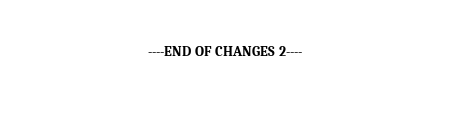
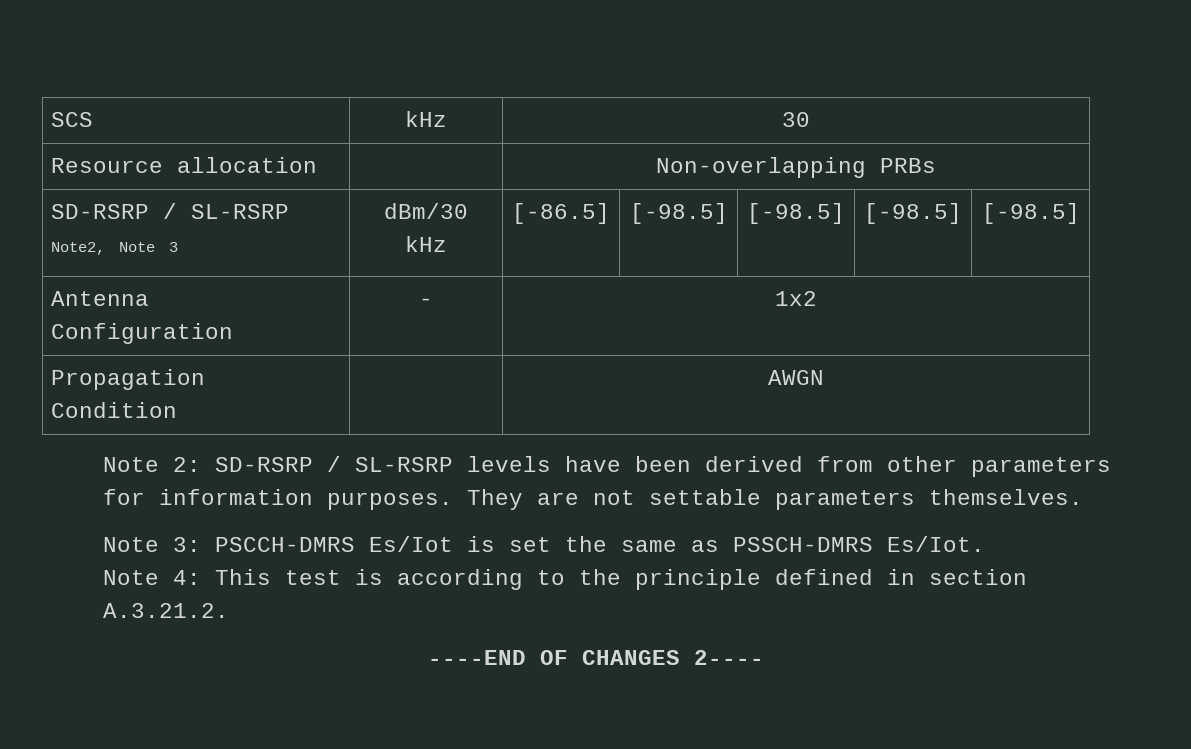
+ SCS | kHz | 30
+ Resource allocation | | Non-overlapping PRBs
+ SD-RSRP / SL-RSRP
+ Note2, Note 3 | dBm/30 kHz | [-86.5] | [-98.5] | [-98.5] | [-98.5] | [-98.5]
+ Antenna Configuration | - | 1x2
+ Propagation Condition | | AWGN
+ Note 2: SD-RSRP / SL-RSRP levels have been derived from other parameters for information purposes. They are not settable parameters themselves.
+ Note 3: PSCCH-DMRS Es/Iot is set the same as PSSCH-DMRS Es/Iot.
+ Note 4: This test is according to the principle defined in section A.3.21.2.

